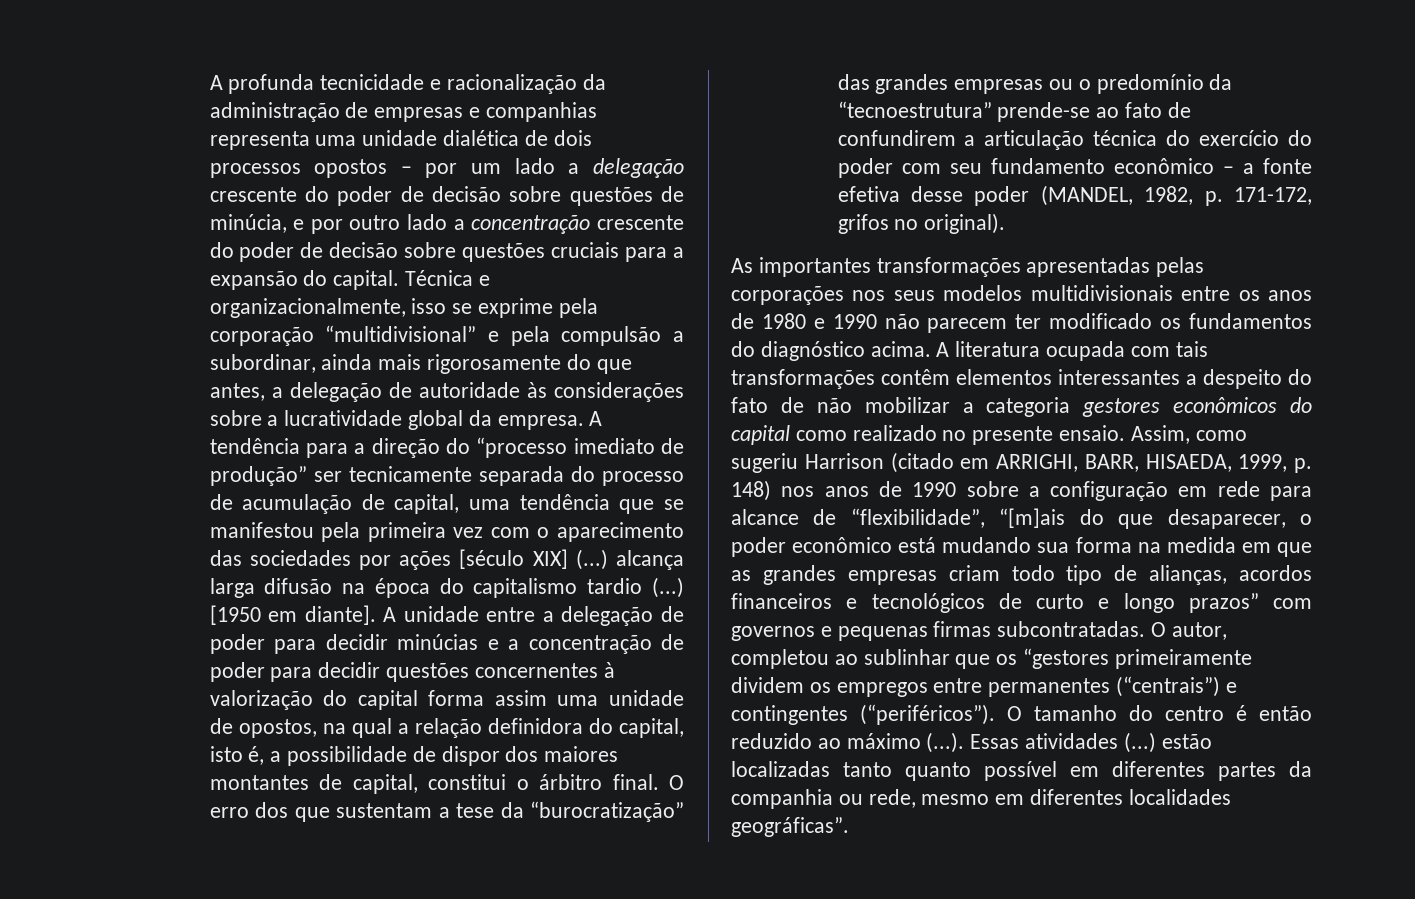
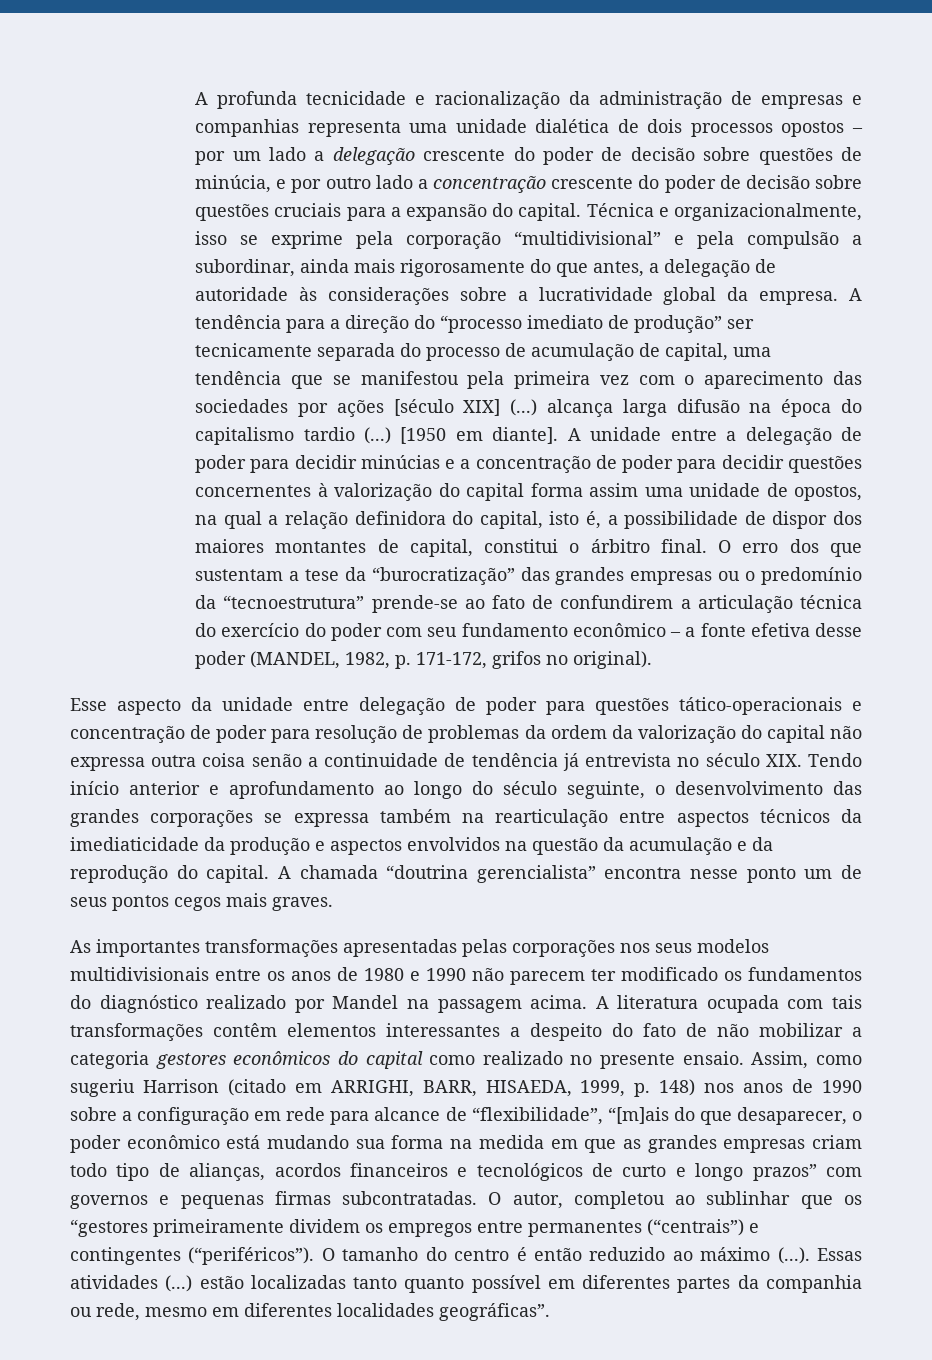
+ Esse aspecto da unidade entre delegação de poder para questões tático-operacionais e concentração de poder para resolução de problemas da ordem da valorização do capital não expressa outra coisa senão a continuidade de tendência já entrevista no século XIX. Tendo início anterior e aprofundamento ao longo do século seguinte, o desenvolvimento das grandes corporações se expressa também na rearticulação entre aspectos técnicos da imediaticidade da produção e aspectos envolvidos na questão da acumulação e da reprodução do capital. A chamada “doutrina gerencialista” encontra nesse ponto um de seus pontos cegos mais graves.
- As importantes transformações apresentadas pelas corporações nos seus modelos multidivisionais entre os anos de 1980 e 1990 não parecem ter modificado os fundamentos do diagnóstico acima.
+ As importantes transformações apresentadas pelas corporações nos seus modelos multidivisionais entre os anos de 1980 e 1990 não parecem ter modificado os fundamentos do diagnóstico realizado por Mandel na passagem acima.

